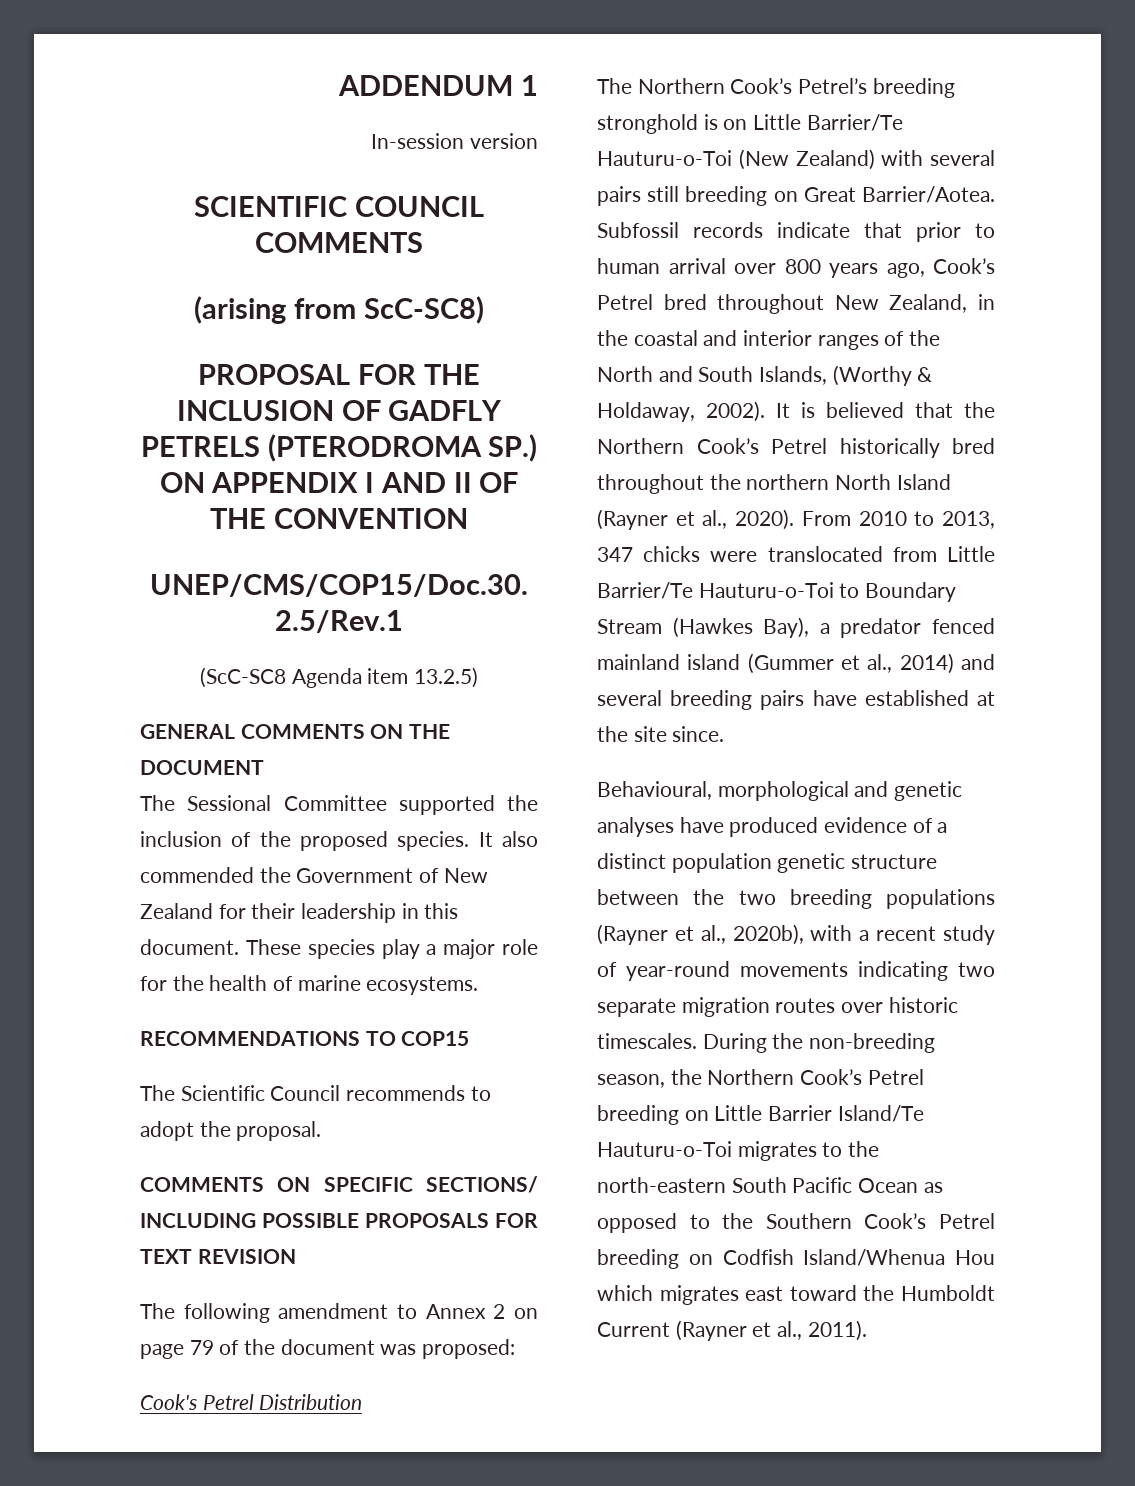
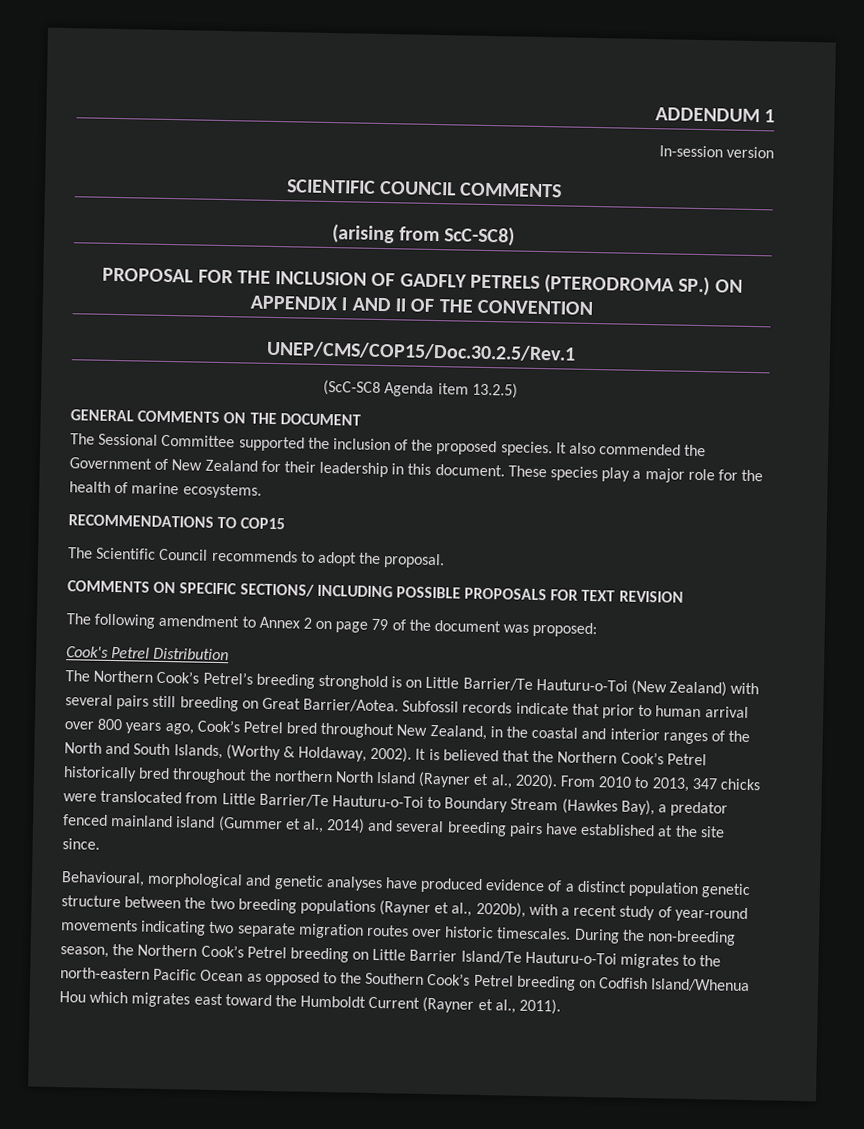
- During the non-breeding season, the Northern Cook’s Petrel breeding on Little Barrier Island/Te Hauturu-o-Toi migrates to the north-eastern South Pacific Ocean as opposed to the Southern Cook’s Petrel breeding on Codfish Island/Whenua Hou which migrates east toward the Humboldt Current (Rayner et al., 2011).
+ During the non-breeding season, the Northern Cook’s Petrel breeding on Little Barrier Island/Te Hauturu-o-Toi migrates to the north-eastern Pacific Ocean as opposed to the Southern Cook’s Petrel breeding on Codfish Island/Whenua Hou which migrates east toward the Humboldt Current (Rayner et al., 2011).

